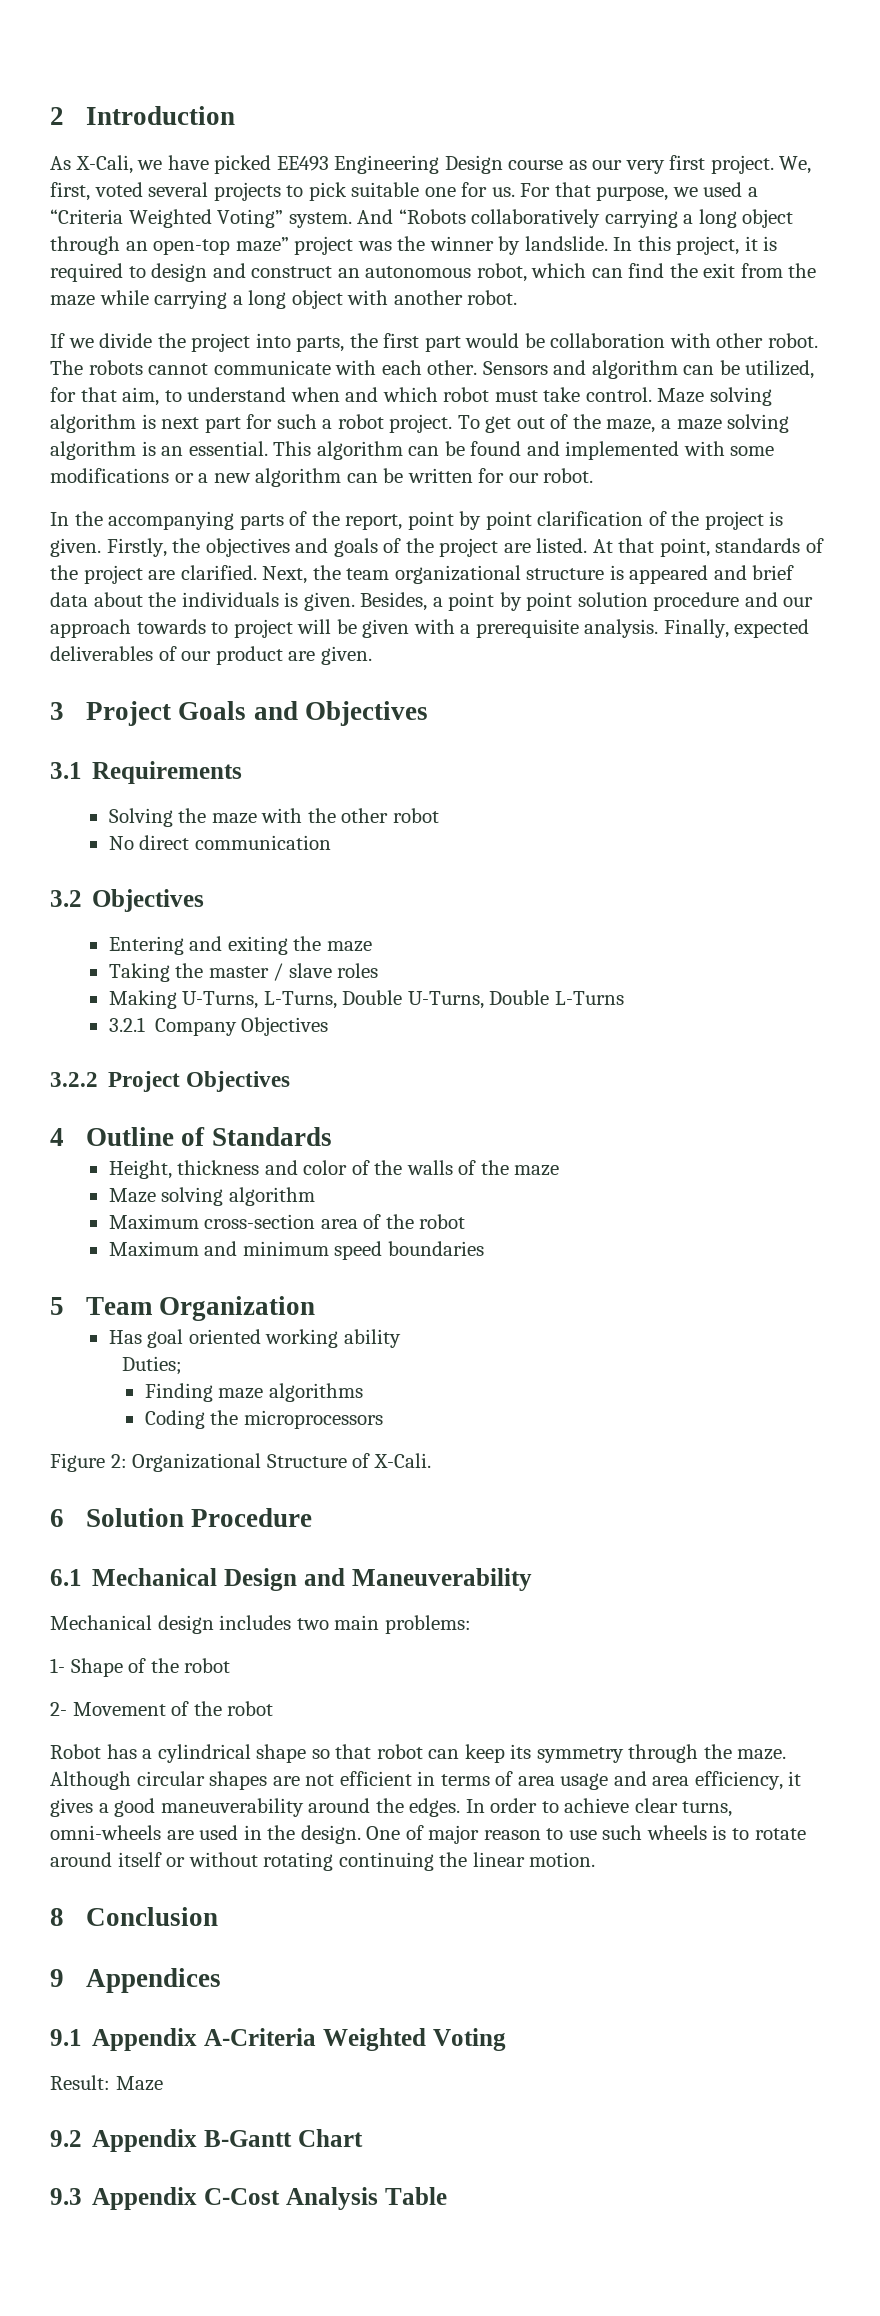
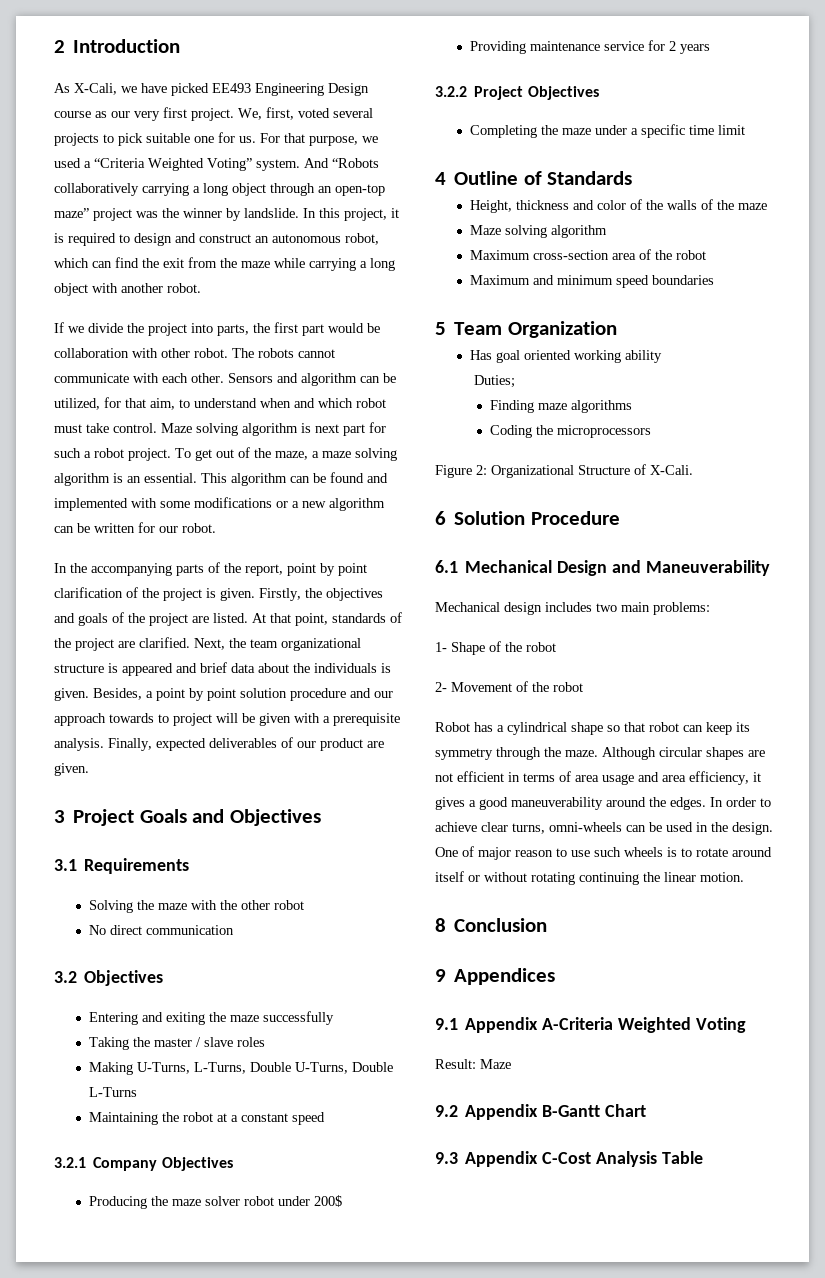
- Entering and exiting the maze
+ Entering and exiting the maze successfully
+ Maintaining the robot at a constant speed
  3.2.1 Company Objectives
+ Producing the maze solver robot under 200$
+ Providing maintenance service for 2 years
  3.2.2 Project Objectives
+ Completing the maze under a specific time limit
- In order to achieve clear turns, omni-wheels are used in the design.
+ In order to achieve clear turns, omni-wheels can be used in the design.

